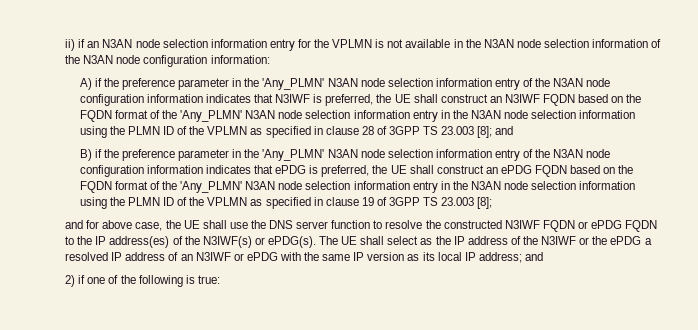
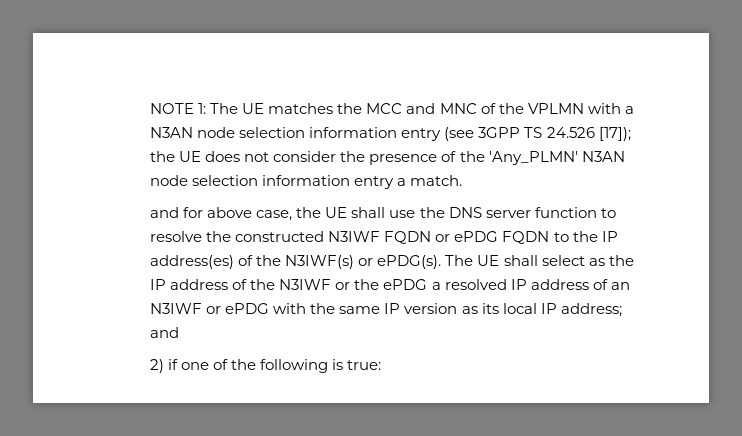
- ii) if an N3AN node selection information entry for the VPLMN is not available in the N3AN node selection information of the N3AN node configuration information:
- A) if the preference parameter in the 'Any_PLMN' N3AN node selection information entry of the N3AN node configuration information indicates that N3IWF is preferred, the UE shall construct an N3IWF FQDN based on the FQDN format of the 'Any_PLMN' N3AN node selection information entry in the N3AN node selection information using the PLMN ID of the VPLMN as specified in clause 28 of 3GPP TS 23.003 [8]; and
- B) if the preference parameter in the 'Any_PLMN' N3AN node selection information entry of the N3AN node configuration information indicates that ePDG is preferred, the UE shall construct an ePDG FQDN based on the FQDN format of the 'Any_PLMN' N3AN node selection information entry in the N3AN node selection information using the PLMN ID of the VPLMN as specified in clause 19 of 3GPP TS 23.003 [8];
+ NOTE 1: The UE matches the MCC and MNC of the VPLMN with a N3AN node selection information entry (see 3GPP TS 24.526 [17]); the UE does not consider the presence of the 'Any_PLMN' N3AN node selection information entry a match.

